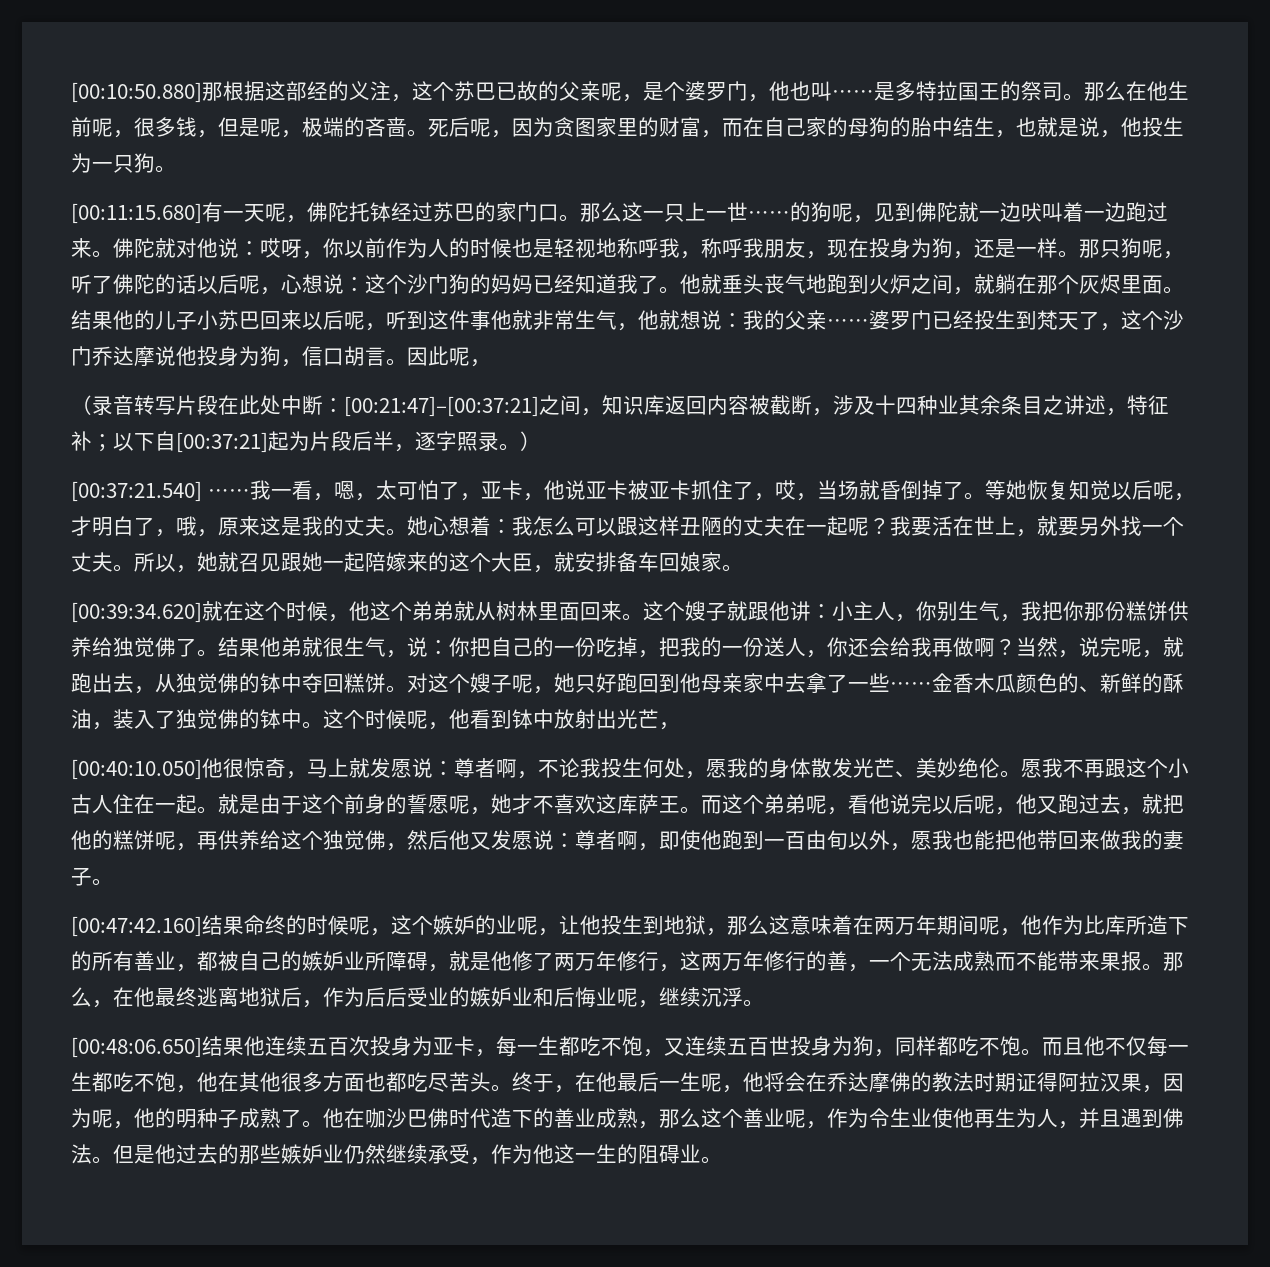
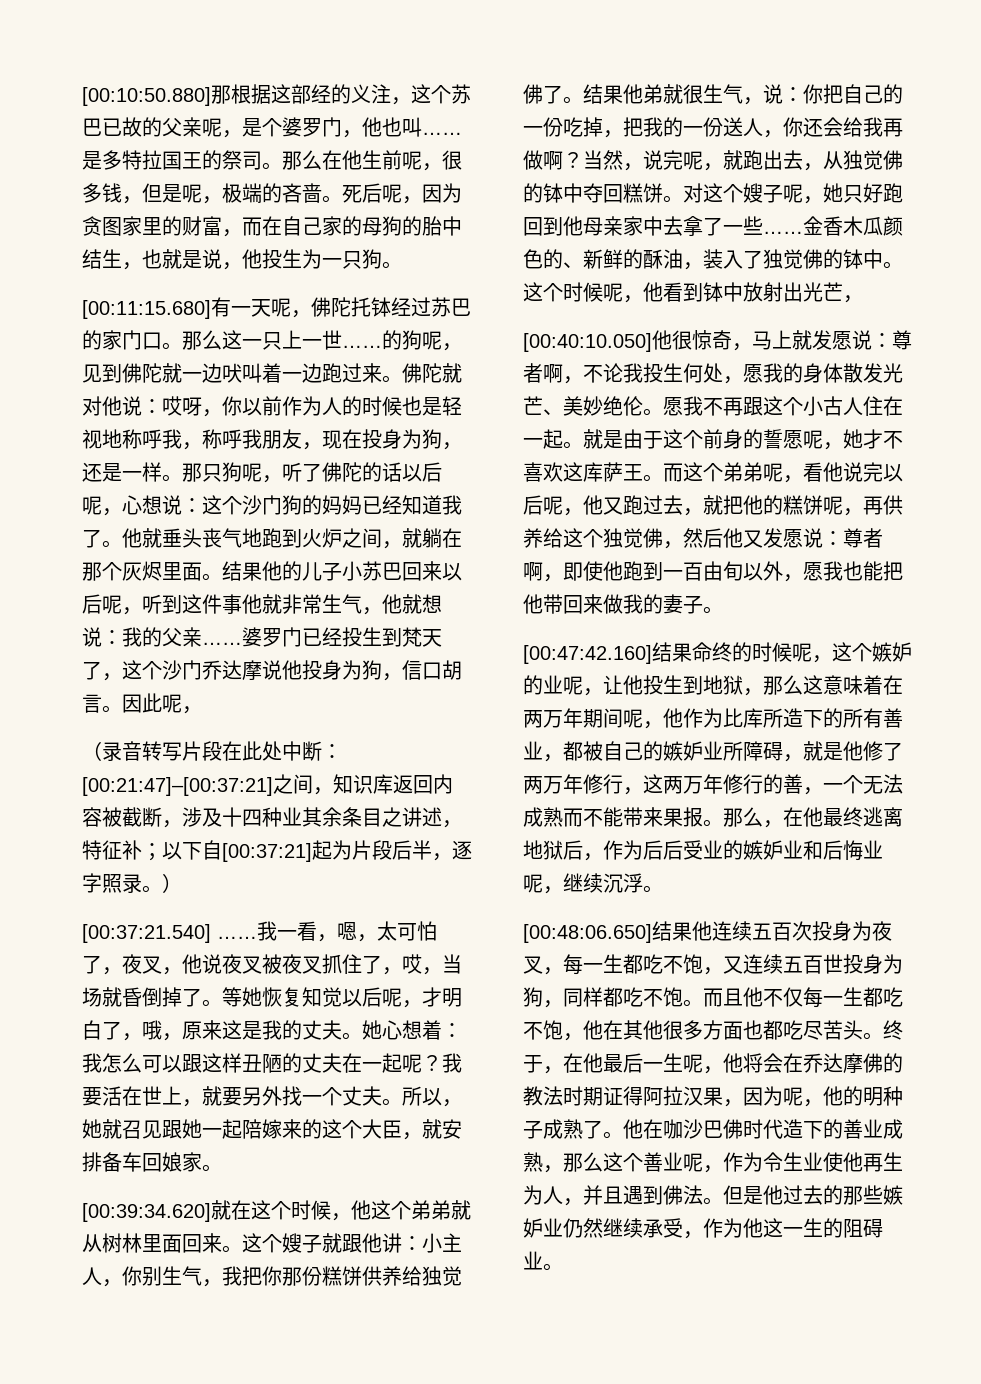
- 我一看，嗯，太可怕了，亚卡，他说亚卡被亚卡抓住了，哎，当场就昏倒掉了。
+ 我一看，嗯，太可怕了，夜叉，他说夜叉被夜叉抓住了，哎，当场就昏倒掉了。
- [00:48:06.650]结果他连续五百次投身为亚卡，每一生都吃不饱，又连续五百世投身为狗，同样都吃不饱。
+ [00:48:06.650]结果他连续五百次投身为夜叉，每一生都吃不饱，又连续五百世投身为狗，同样都吃不饱。

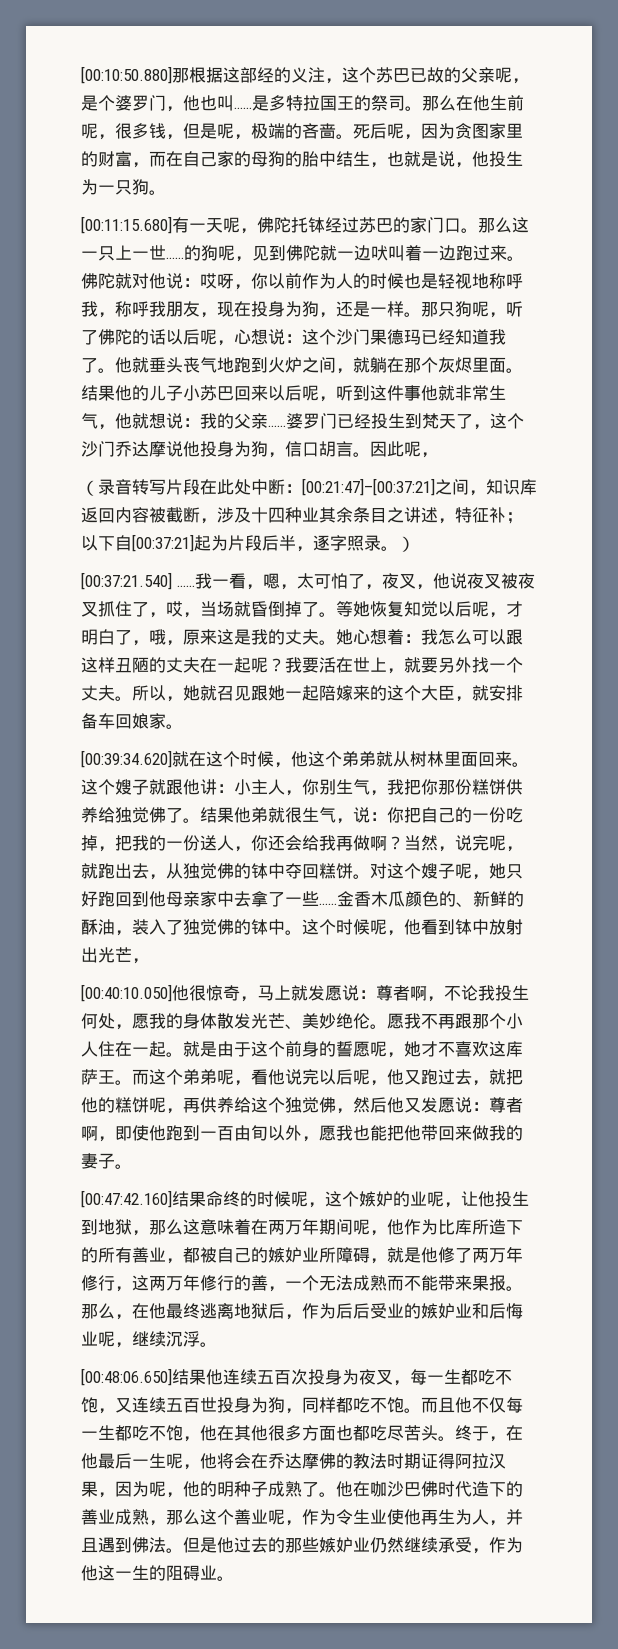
- 那只狗呢，听了佛陀的话以后呢，心想说：这个沙门狗的妈妈已经知道我了。
+ 那只狗呢，听了佛陀的话以后呢，心想说：这个沙门果德玛已经知道我了。
- 愿我不再跟这个小古人住在一起。
+ 愿我不再跟那个小人住在一起。

